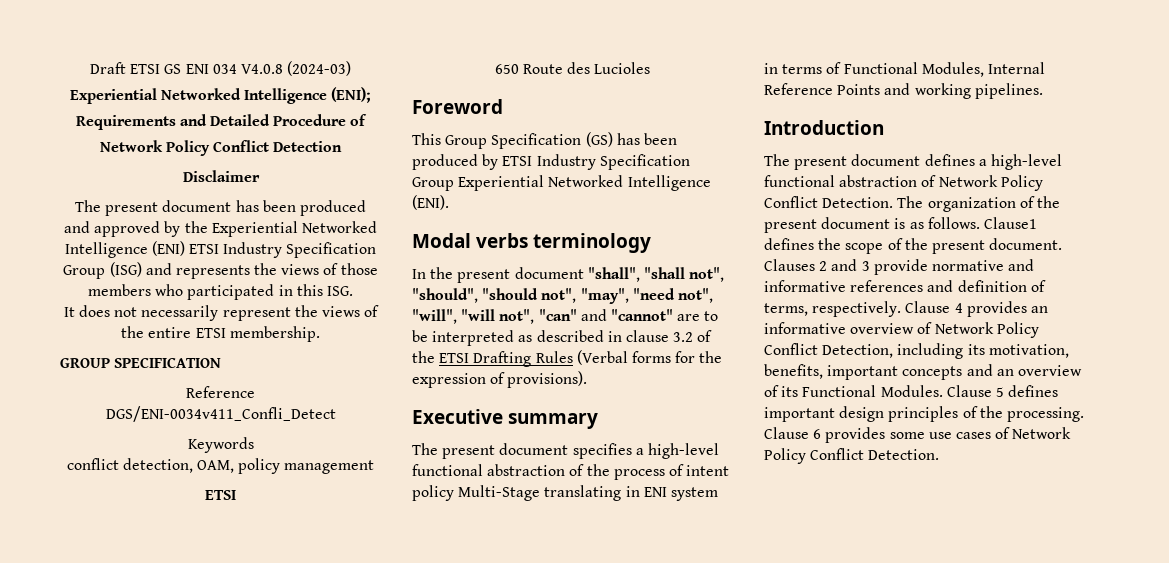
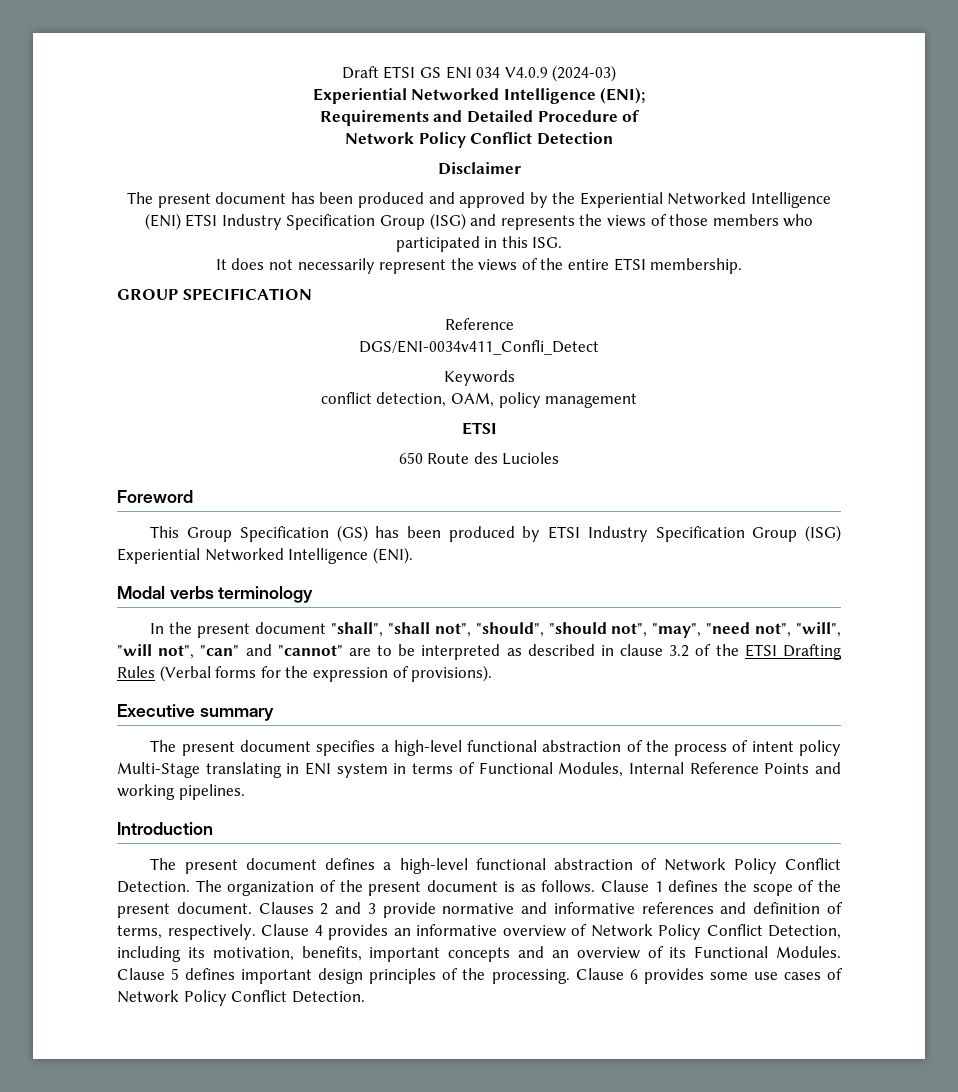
- Draft ETSI GS ENI 034 V4.0.8 (2024-03)
+ Draft ETSI GS ENI 034 V4.0.9 (2024-03)
- This Group Specification (GS) has been produced by ETSI Industry Specification Group Experiential Networked Intelligence (ENI).
+ This Group Specification (GS) has been produced by ETSI Industry Specification Group (ISG) Experiential Networked Intelligence (ENI).
- Clause1 defines the scope of the present document.
+ Clause 1 defines the scope of the present document.

